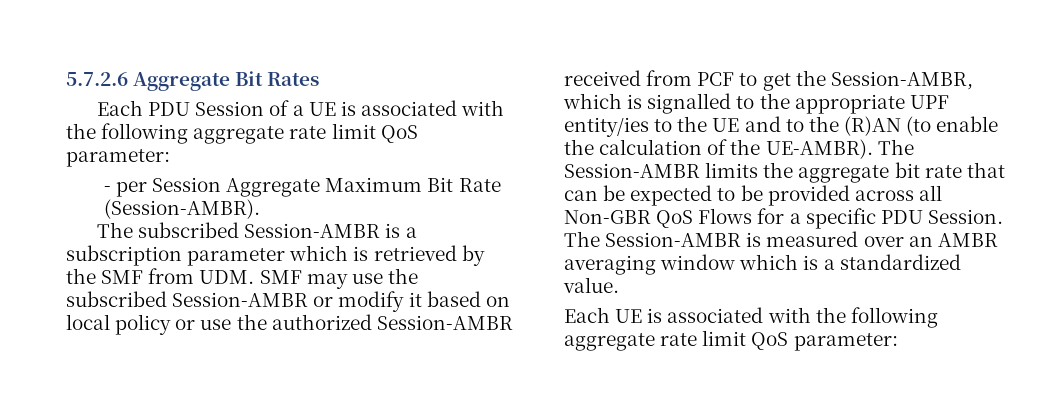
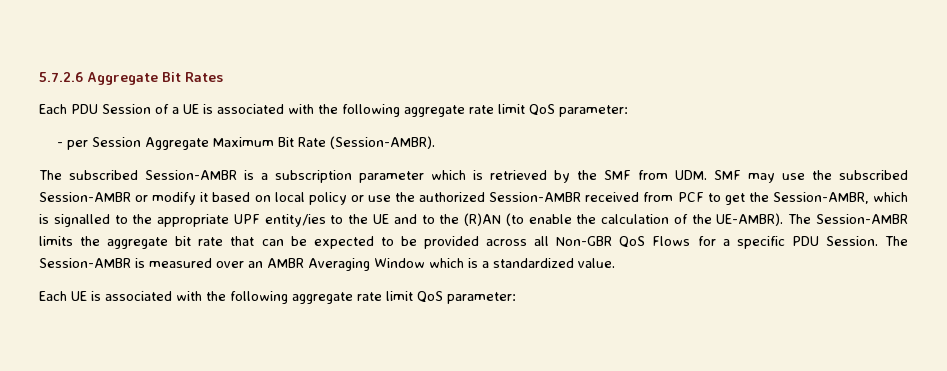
- The Session-AMBR is measured over an AMBR averaging window which is a standardized value.
+ The Session-AMBR is measured over an AMBR Averaging Window which is a standardized value.

